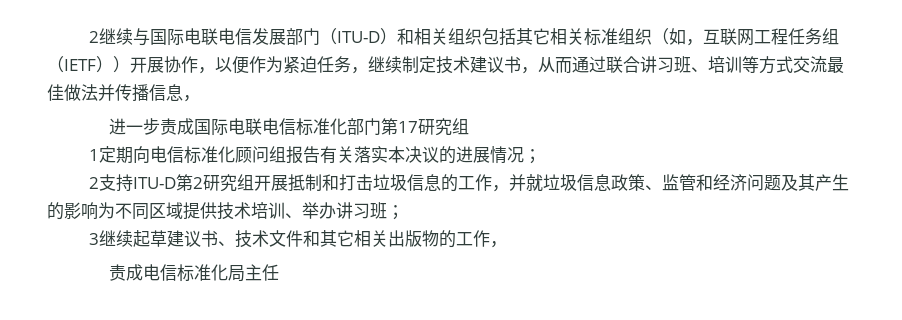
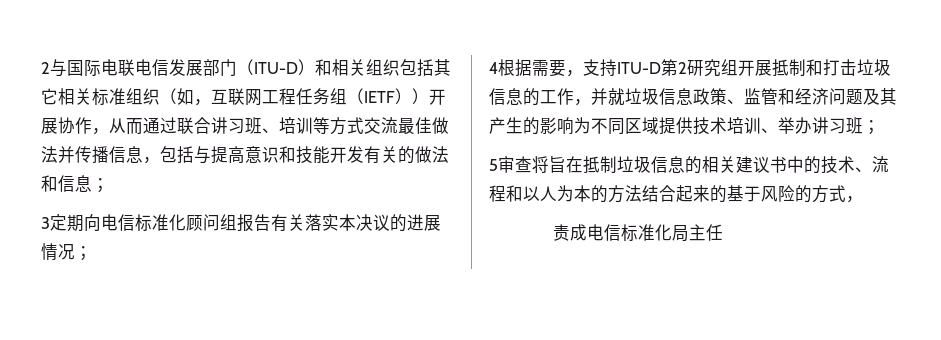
- 2继续与国际电联电信发展部门（ITU-D）和相关组织包括其它相关标准组织（如，互联网工程任务组（IETF））开展协作，以便作为紧迫任务，继续制定技术建议书，从而通过联合讲习班、培训等方式交流最佳做法并传播信息，
- 进一步责成国际电联电信标准化部门第17研究组
- 1定期向电信标准化顾问组报告有关落实本决议的进展情况；
+ 2与国际电联电信发展部门（ITU-D）和相关组织包括其它相关标准组织（如，互联网工程任务组（IETF））开展协作，从而通过联合讲习班、培训等方式交流最佳做法并传播信息，包括与提高意识和技能开发有关的做法和信息；
+ 3定期向电信标准化顾问组报告有关落实本决议的进展情况；
- 2支持ITU-D第2研究组开展抵制和打击垃圾信息的工作，并就垃圾信息政策、监管和经济问题及其产生的影响为不同区域提供技术培训、举办讲习班；
+ 4根据需要，支持ITU-D第2研究组开展抵制和打击垃圾信息的工作，并就垃圾信息政策、监管和经济问题及其产生的影响为不同区域提供技术培训、举办讲习班；
- 3继续起草建议书、技术文件和其它相关出版物的工作，
+ 5审查将旨在抵制垃圾信息的相关建议书中的技术、流程和以人为本的方法结合起来的基于风险的方式，

